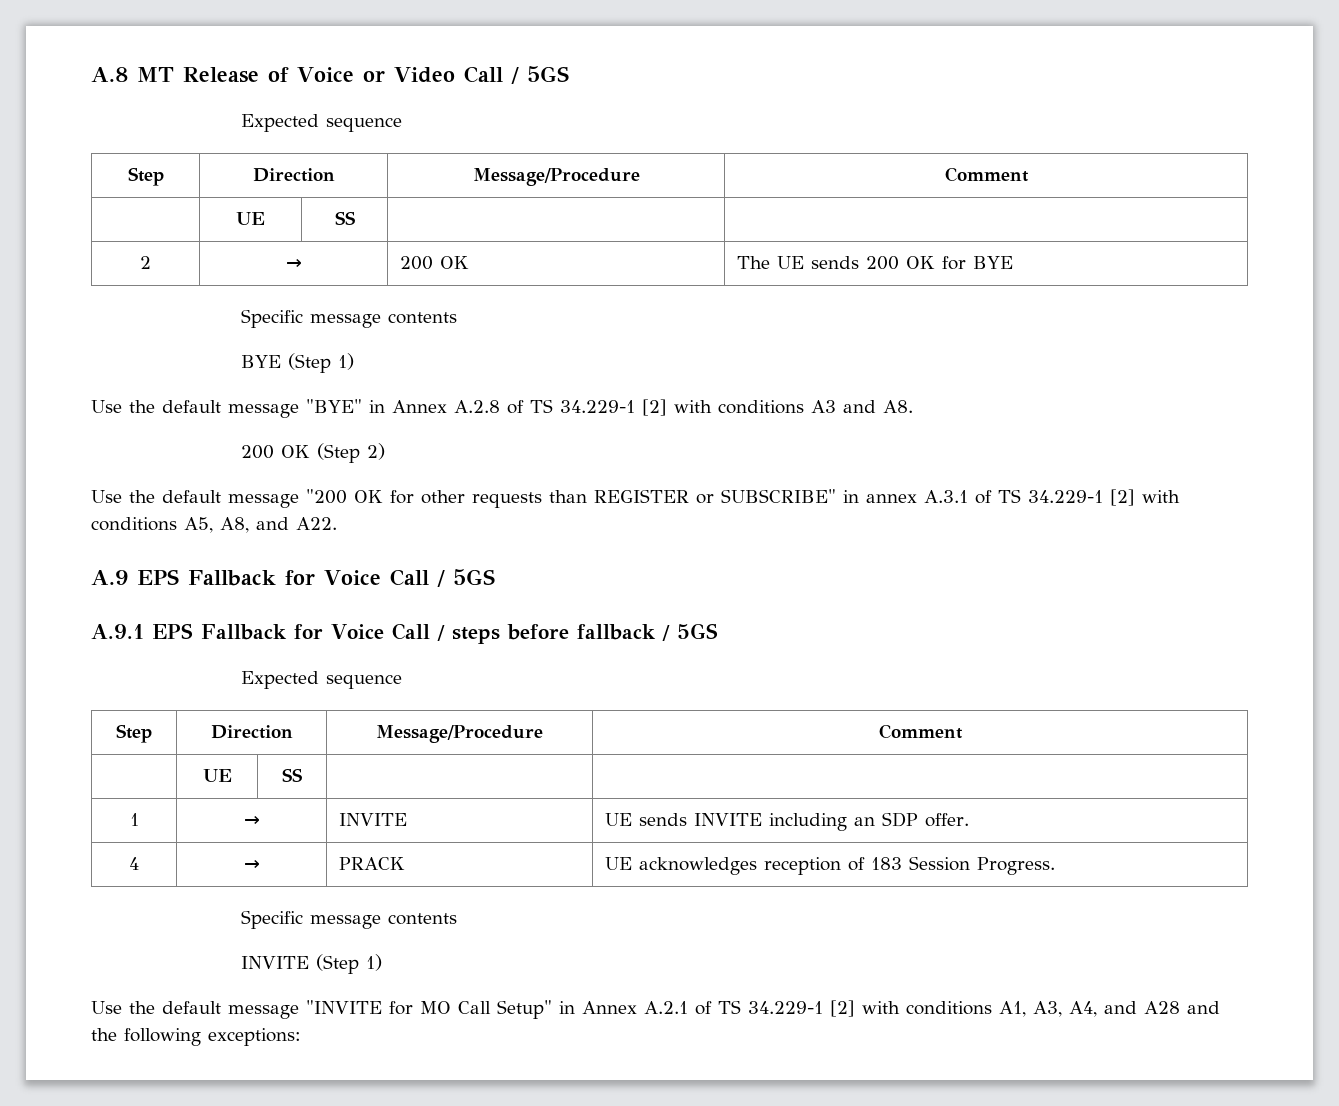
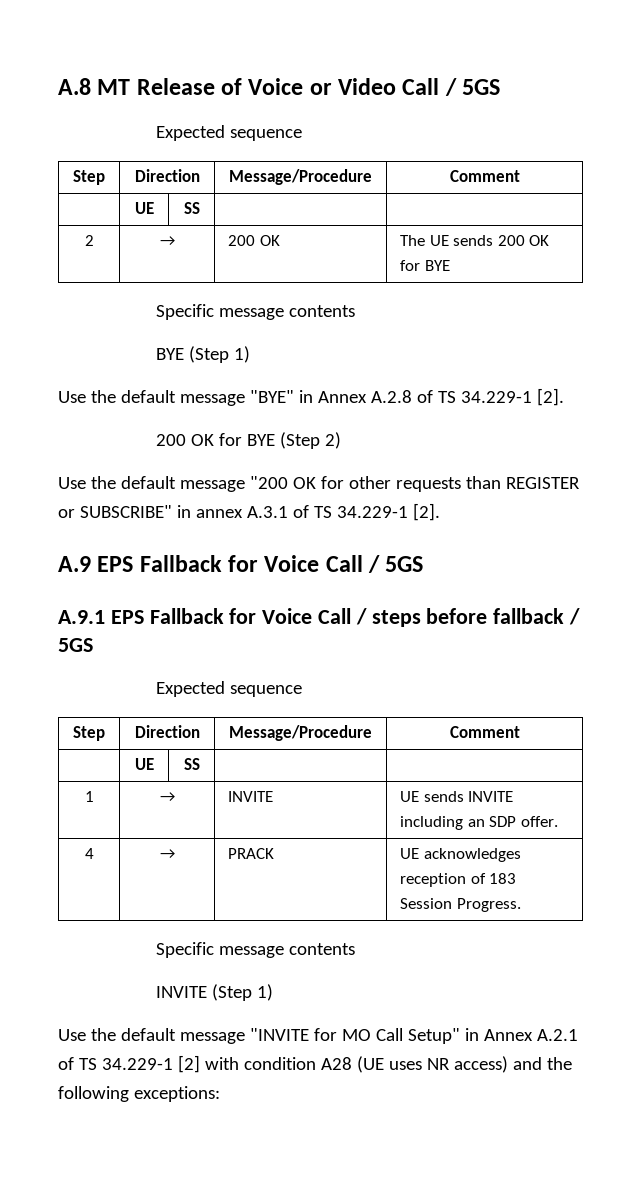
- Use the default message "BYE" in Annex A.2.8 of TS 34.229-1 [2] with conditions A3 and A8.
- 200 OK (Step 2)
+ Use the default message "BYE" in Annex A.2.8 of TS 34.229-1 [2].
+ 200 OK for BYE (Step 2)
- Use the default message "200 OK for other requests than REGISTER or SUBSCRIBE" in annex A.3.1 of TS 34.229-1 [2] with conditions A5, A8, and A22.
+ Use the default message "200 OK for other requests than REGISTER or SUBSCRIBE" in annex A.3.1 of TS 34.229-1 [2].
- Use the default message "INVITE for MO Call Setup" in Annex A.2.1 of TS 34.229-1 [2] with conditions A1, A3, A4, and A28 and the following exceptions:
+ Use the default message "INVITE for MO Call Setup" in Annex A.2.1 of TS 34.229-1 [2] with condition A28 (UE uses NR access) and the following exceptions:

